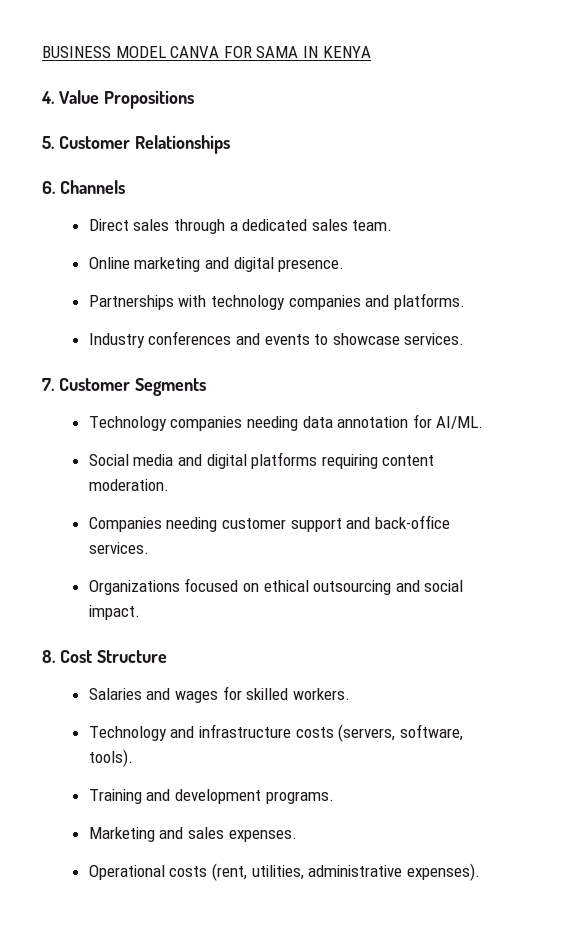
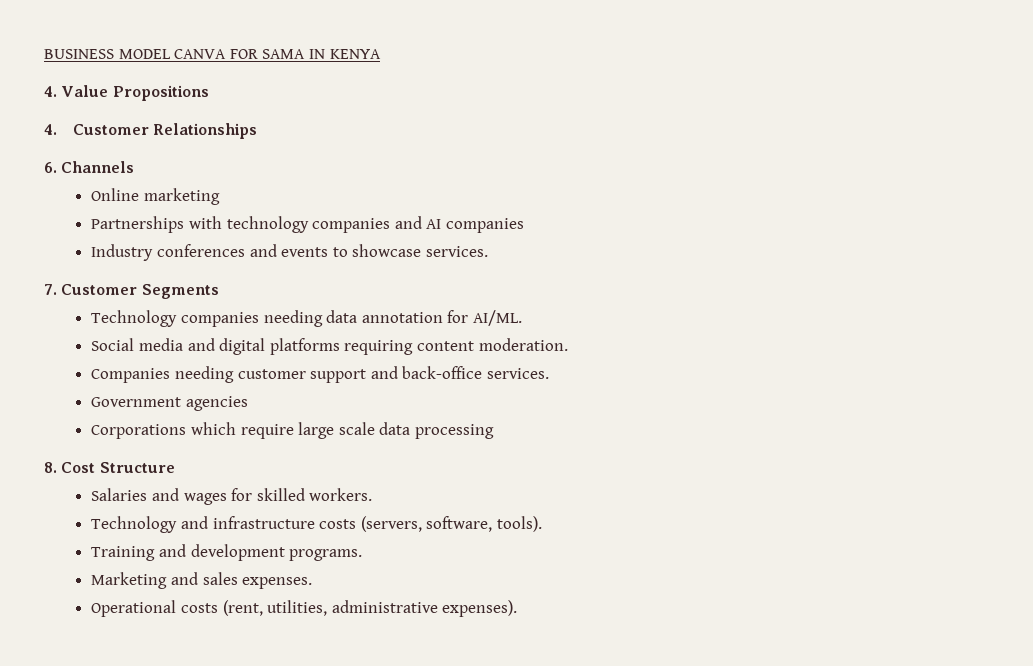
- 5. Customer Relationships
+ 4. Customer Relationships
- Direct sales through a dedicated sales team.
- Online marketing and digital presence.
+ Online marketing
- Partnerships with technology companies and platforms.
+ Partnerships with technology companies and AI companies
- Organizations focused on ethical outsourcing and social impact.
+ Government agencies
+ Corporations which require large scale data processing

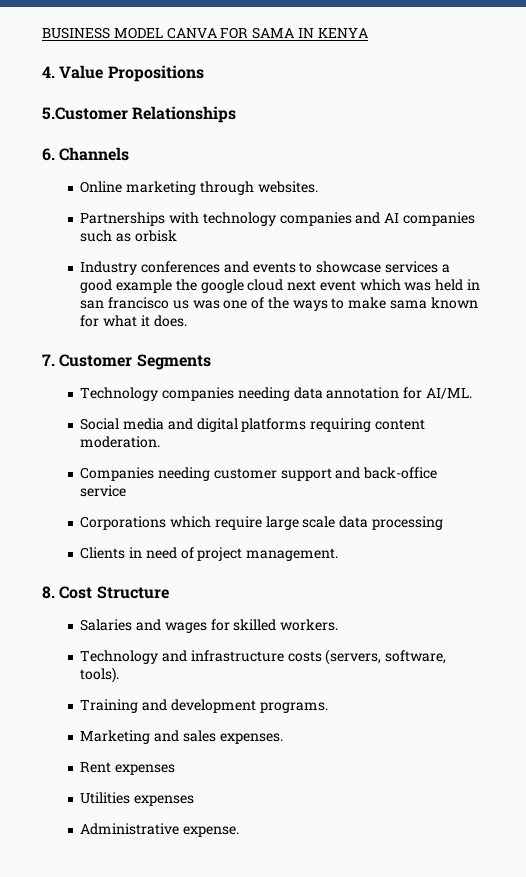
- 4. Customer Relationships
+ 5.Customer Relationships
- Online marketing
+ Online marketing through websites.
- Partnerships with technology companies and AI companies
+ Partnerships with technology companies and AI companies such as orbisk
- Industry conferences and events to showcase services.
+ Industry conferences and events to showcase services a good example the google cloud next event which was held in san francisco us was one of the ways to make sama known for what it does.
- Companies needing customer support and back-office services.
- Government agencies
+ Companies needing customer support and back-office service
+ Clients in need of project management.
- Operational costs (rent, utilities, administrative expenses).
+ Rent expenses
+ Utilities expenses
+ Administrative expense.

